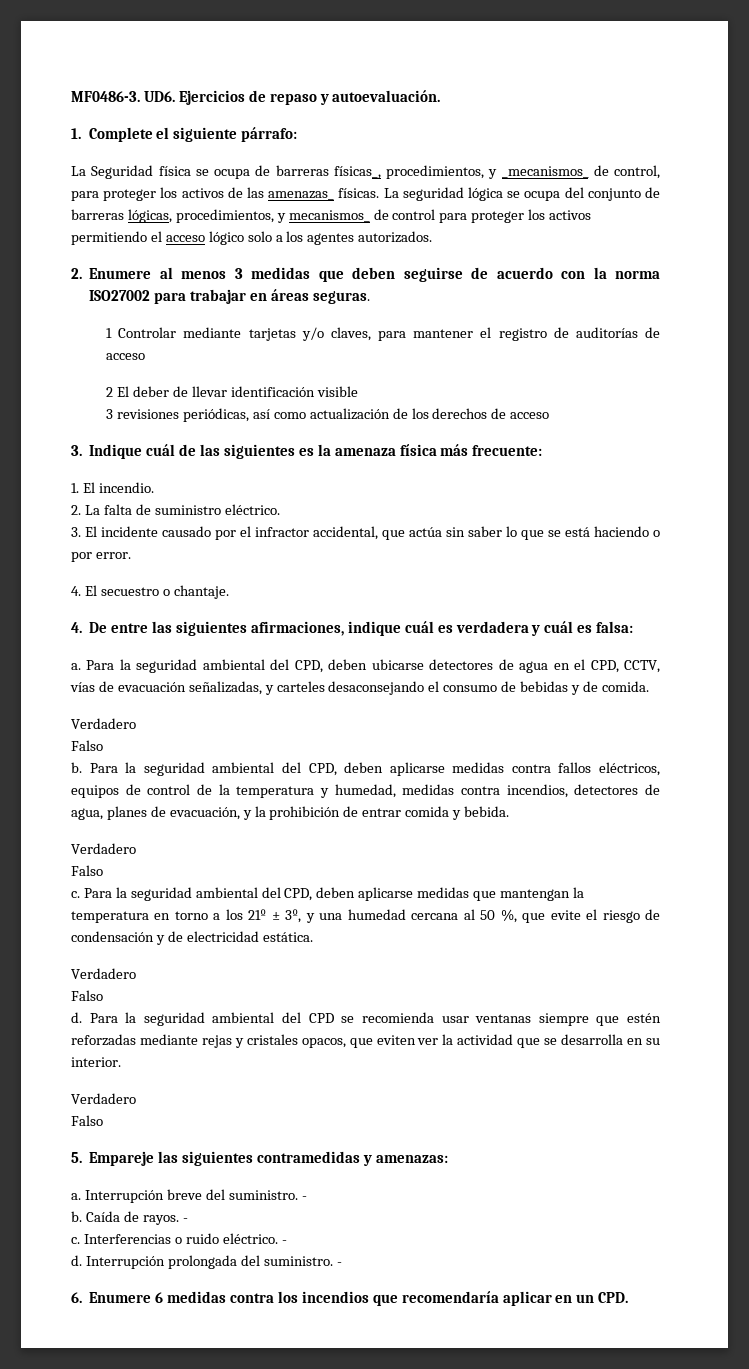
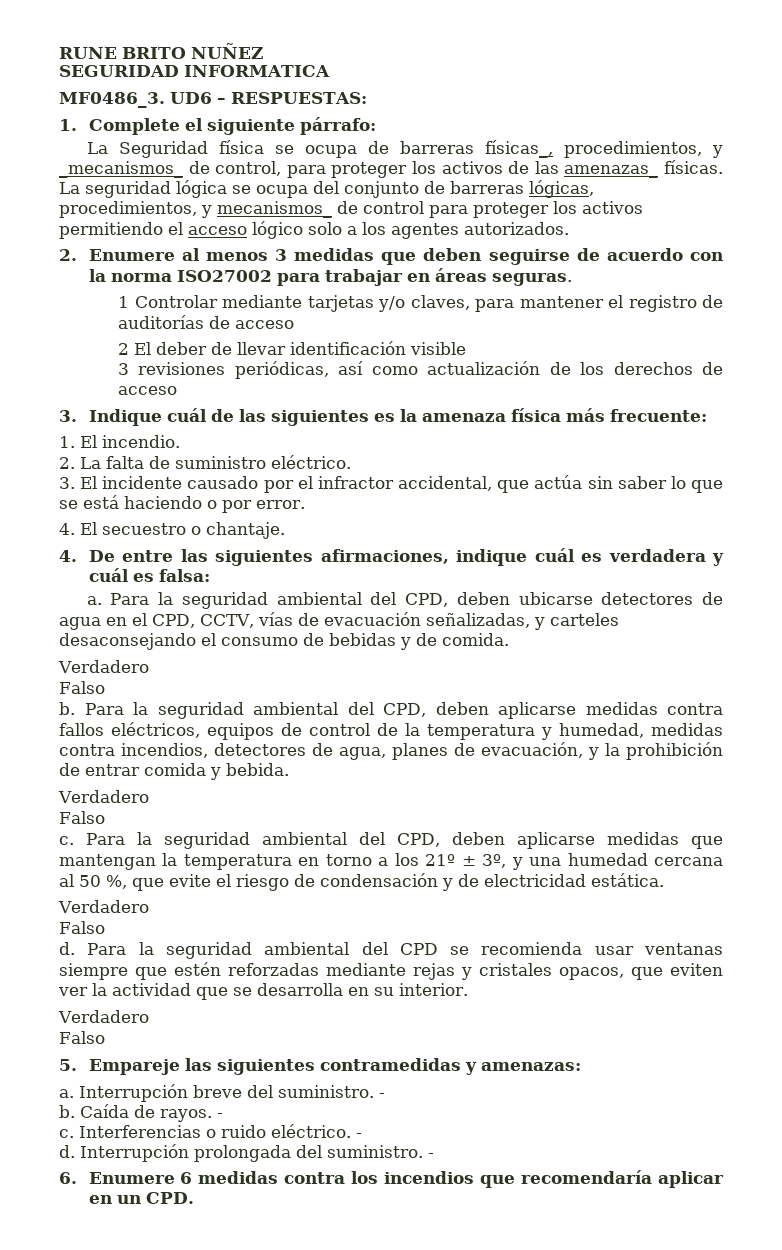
- MF0486-3. UD6. Ejercicios de repaso y autoevaluación.
+ RUNE BRITO NUÑEZ
+ SEGURIDAD INFORMATICA
+ MF0486_3. UD6 – RESPUESTAS:

